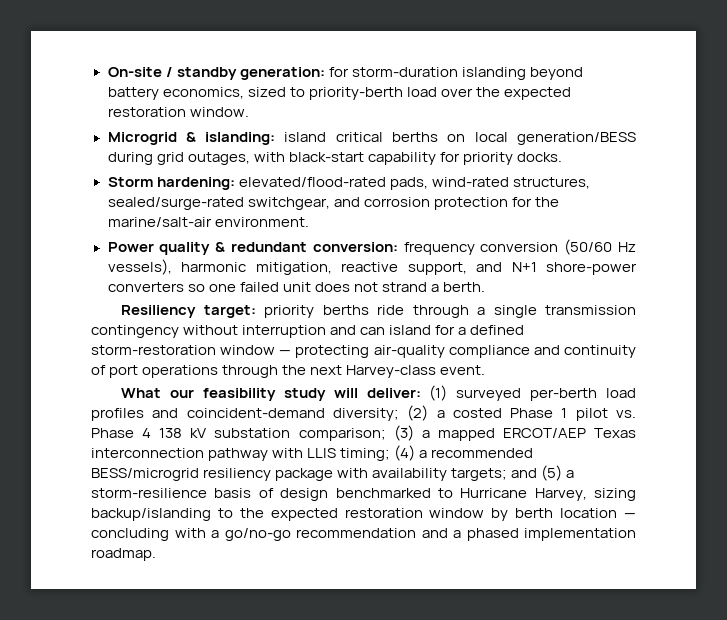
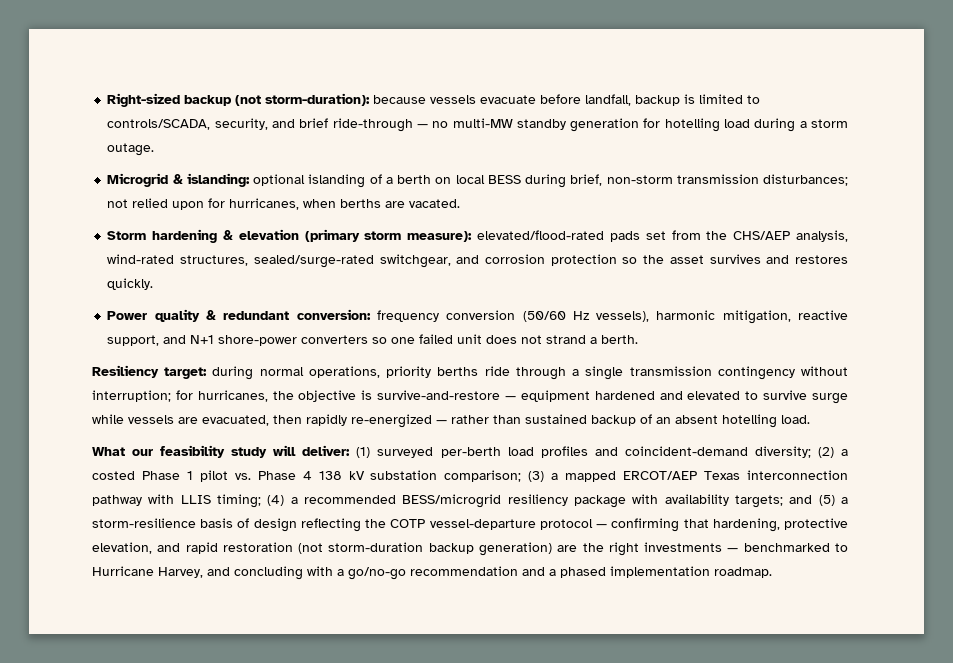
- On-site / standby generation: for storm-duration islanding beyond battery economics, sized to priority-berth load over the expected restoration window.
- Microgrid & islanding: island critical berths on local generation/BESS during grid outages, with black-start capability for priority docks.
- Storm hardening: elevated/flood-rated pads, wind-rated structures, sealed/surge-rated switchgear, and corrosion protection for the marine/salt-air environment.
+ Right-sized backup (not storm-duration): because vessels evacuate before landfall, backup is limited to controls/SCADA, security, and brief ride-through — no multi-MW standby generation for hotelling load during a storm outage.
+ Microgrid & islanding: optional islanding of a berth on local BESS during brief, non-storm transmission disturbances; not relied upon for hurricanes, when berths are vacated.
+ Storm hardening & elevation (primary storm measure): elevated/flood-rated pads set from the CHS/AEP analysis, wind-rated structures, sealed/surge-rated switchgear, and corrosion protection so the asset survives and restores quickly.
- Resiliency target: priority berths ride through a single transmission contingency without interruption and can island for a defined storm-restoration window — protecting air-quality compliance and continuity of port operations through the next Harvey-class event.
+ Resiliency target: during normal operations, priority berths ride through a single transmission contingency without interruption; for hurricanes, the objective is survive-and-restore — equipment hardened and elevated to survive surge while vessels are evacuated, then rapidly re-energized — rather than sustained backup of an absent hotelling load.
- and (5) a storm-resilience basis of design benchmarked to Hurricane Harvey, sizing backup/islanding to the expected restoration window by berth location — concluding with a go/no-go recommendation and a phased implementation roadmap.
+ and (5) a storm-resilience basis of design reflecting the COTP vessel-departure protocol — confirming that hardening, protective elevation, and rapid restoration (not storm-duration backup generation) are the right investments — benchmarked to Hurricane Harvey, and concluding with a go/no-go recommendation and a phased implementation roadmap.

